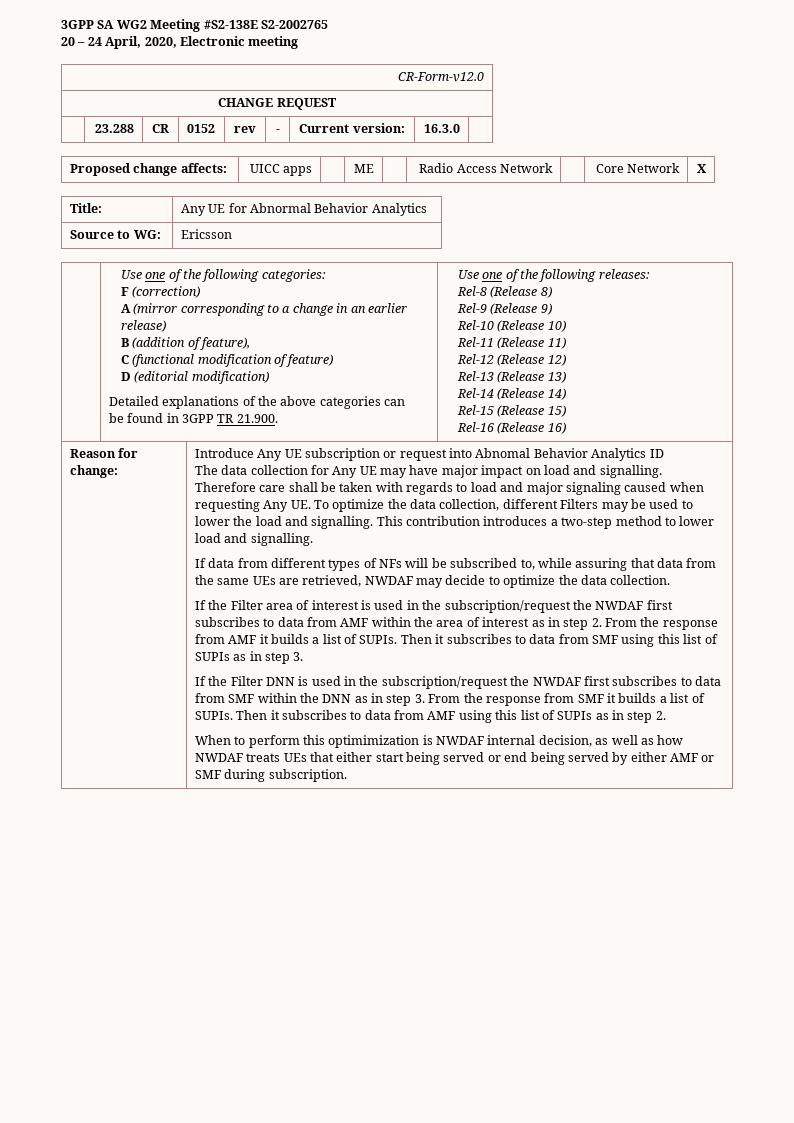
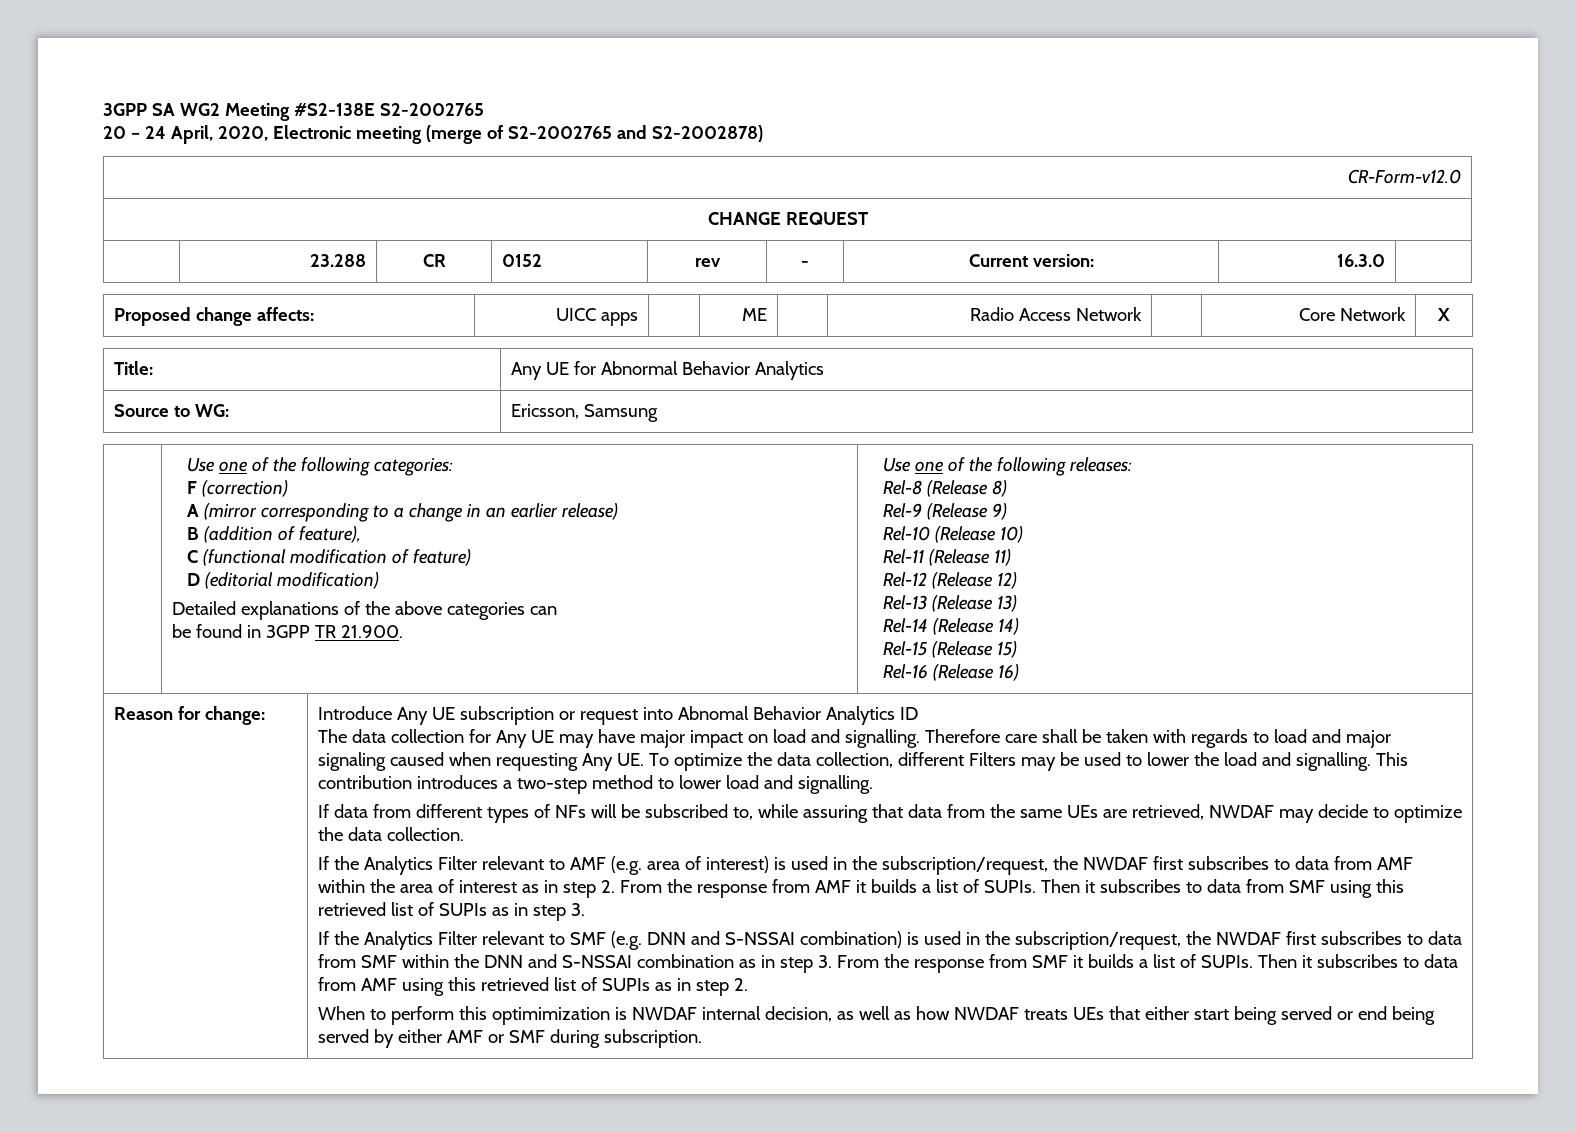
- 20 – 24 April, 2020, Electronic meeting
+ 20 – 24 April, 2020, Electronic meeting (merge of S2-2002765 and S2-2002878)
- Source to WG: | Ericsson
+ Source to WG: | Ericsson, Samsung
- If the Filter area of interest is used in the subscription/request the NWDAF first subscribes to data from AMF within the area of interest as in step 2. From the response from AMF it builds a list of SUPIs.
+ If the Analytics Filter relevant to AMF (e.g. area of interest) is used in the subscription/request, the NWDAF first subscribes to data from AMF within the area of interest as in step 2. From the response from AMF it builds a list of SUPIs.
- Then it subscribes to data from SMF using this list of SUPIs as in step 3.
+ Then it subscribes to data from SMF using this retrieved list of SUPIs as in step 3.
- If the Filter DNN is used in the subscription/request the NWDAF first subscribes to data from SMF within the DNN as in step 3. From the response from SMF it builds a list of SUPIs.
+ If the Analytics Filter relevant to SMF (e.g. DNN and S-NSSAI combination) is used in the subscription/request, the NWDAF first subscribes to data from SMF within the DNN and S-NSSAI combination as in step 3. From the response from SMF it builds a list of SUPIs.
- Then it subscribes to data from AMF using this list of SUPIs as in step 2.
+ Then it subscribes to data from AMF using this retrieved list of SUPIs as in step 2.

